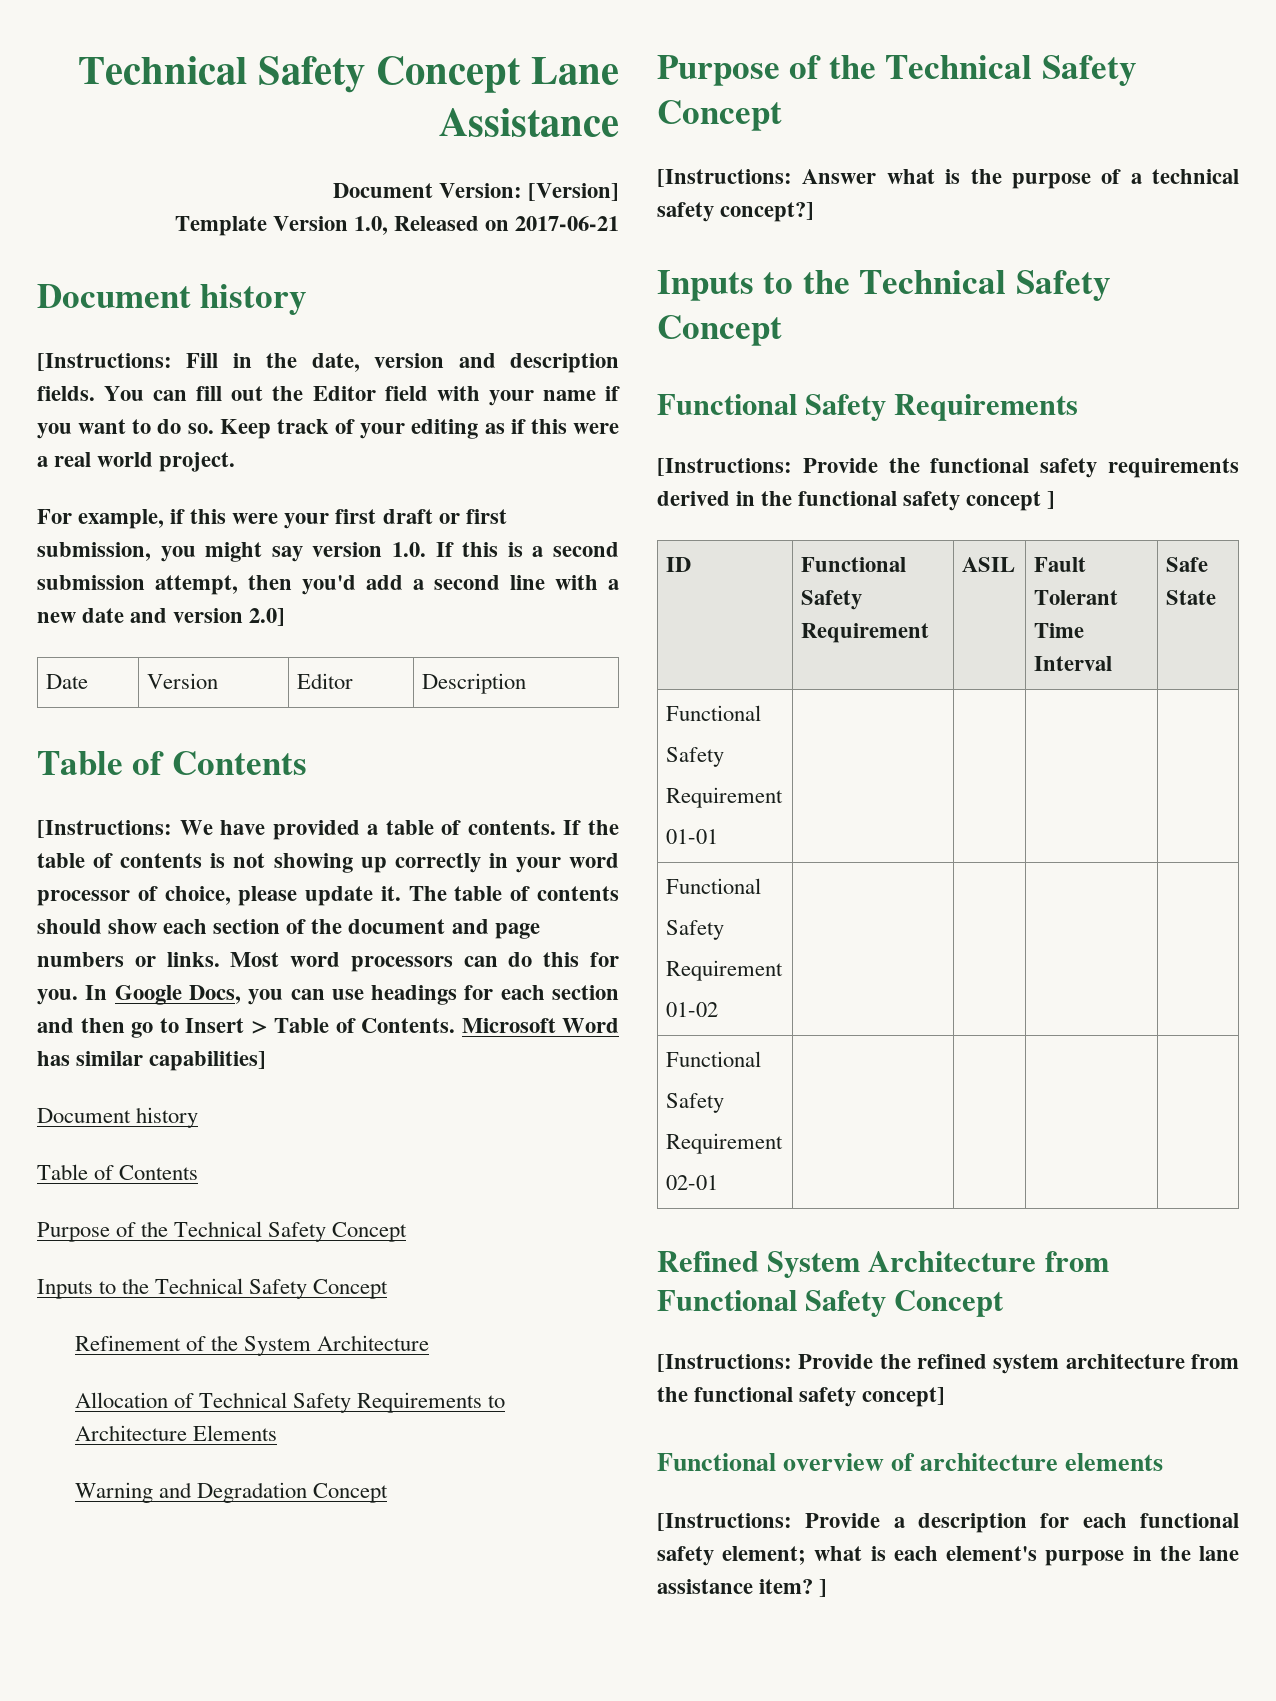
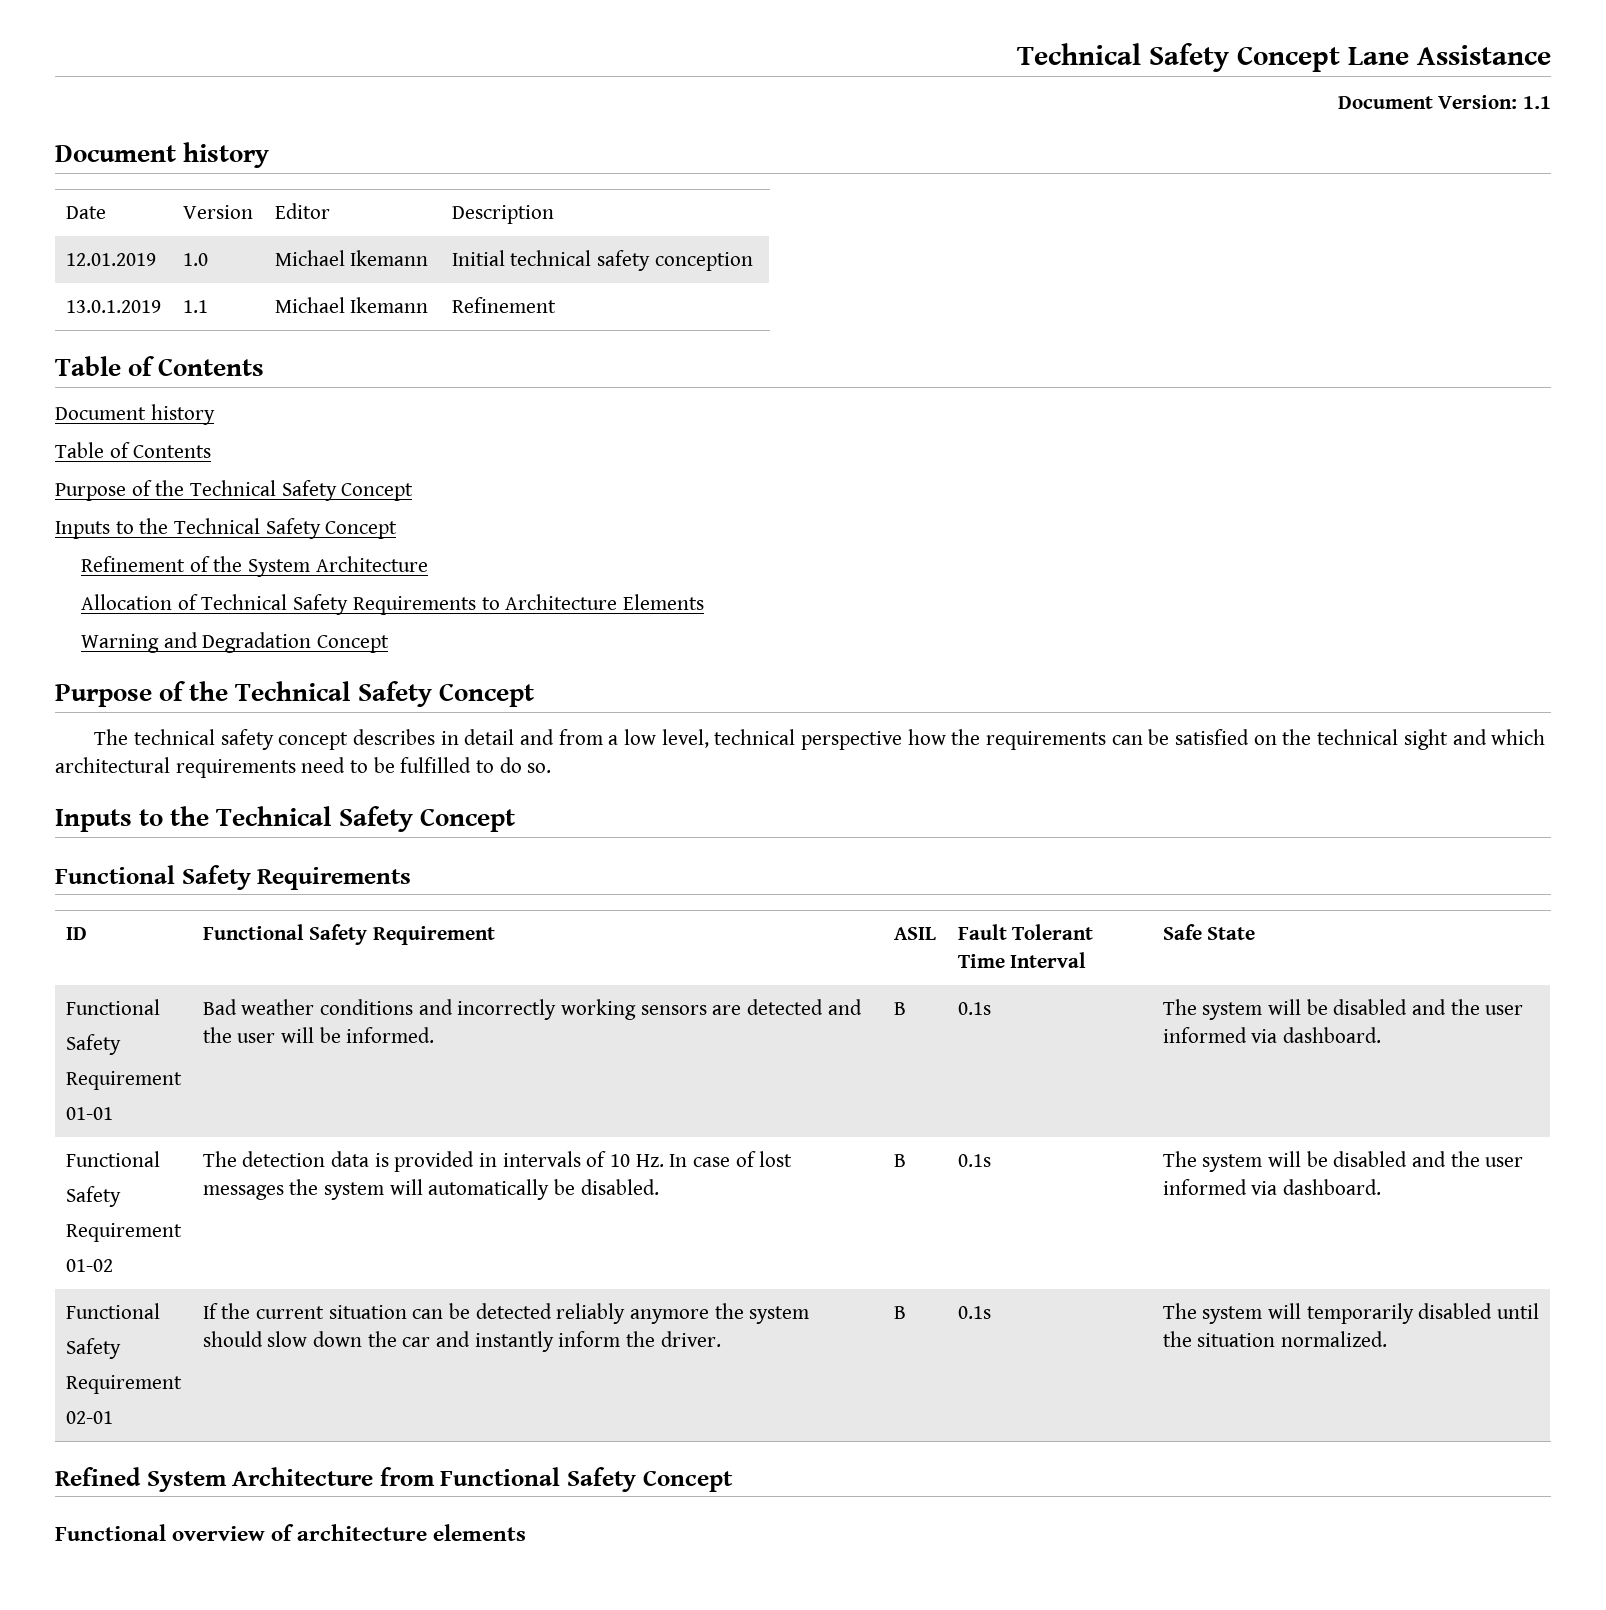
- Document Version: [Version]
- Template Version 1.0, Released on 2017-06-21
+ Document Version: 1.1
  Document history
- [Instructions: Fill in the date, version and description fields. You can fill out the Editor field with your name if you want to do so. Keep track of your editing as if this were a real world project.
- For example, if this were your first draft or first submission, you might say version 1.0. If this is a second submission attempt, then you'd add a second line with a new date and version 2.0]
  Date | Version | Editor | Description
+ 12.01.2019 | 1.0 | Michael Ikemann | Initial technical safety conception
+ 13.0.1.2019 | 1.1 | Michael Ikemann | Refinement
  Table of Contents
- [Instructions: We have provided a table of contents. If the table of contents is not showing up correctly in your word processor of choice, please update it. The table of contents should show each section of the document and page numbers or links. Most word processors can do this for you. In Google Docs, you can use headings for each section and then go to Insert > Table of Contents. Microsoft Word has similar capabilities]
- [Instructions: Answer what is the purpose of a technical safety concept?]
+ The technical safety concept describes in detail and from a low level, technical perspective how the requirements can be satisfied on the technical sight and which architectural requirements need to be fulfilled to do so.
- [Instructions: Provide the functional safety requirements derived in the functional safety concept ]
  ID | Functional Safety Requirement | ASIL | Fault Tolerant Time Interval | Safe State
  Functional
  Safety
  Requirement
- 01-01 | | | |
+ 01-01 | Bad weather conditions and incorrectly working sensors are detected and the user will be informed. | B | 0.1s | The system will be disabled and the user informed via dashboard.
  Functional
  Safety
  Requirement
- 01-02 | | | |
+ 01-02 | The detection data is provided in intervals of 10 Hz. In case of lost messages the system will automatically be disabled. | B | 0.1s | The system will be disabled and the user informed via dashboard.
  Functional
  Safety
  Requirement
- 02-01 | | | |
+ 02-01 | If the current situation can be detected reliably anymore the system should slow down the car and instantly inform the driver. | B | 0.1s | The system will temporarily disabled until the situation normalized.
- [Instructions: Provide the refined system architecture from the functional safety concept]
- [Instructions: Provide a description for each functional safety element; what is each element's purpose in the lane assistance item? ]

